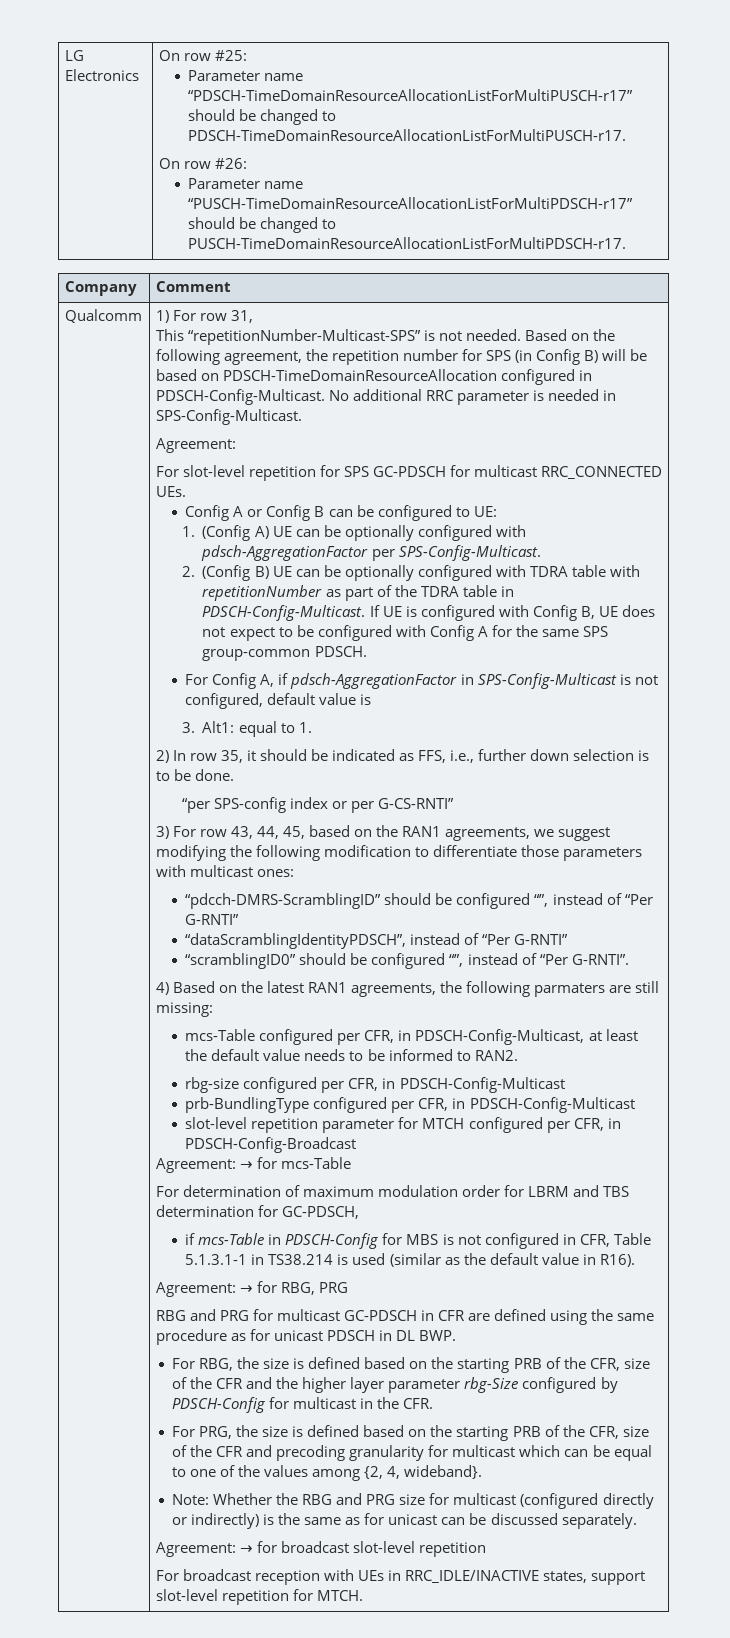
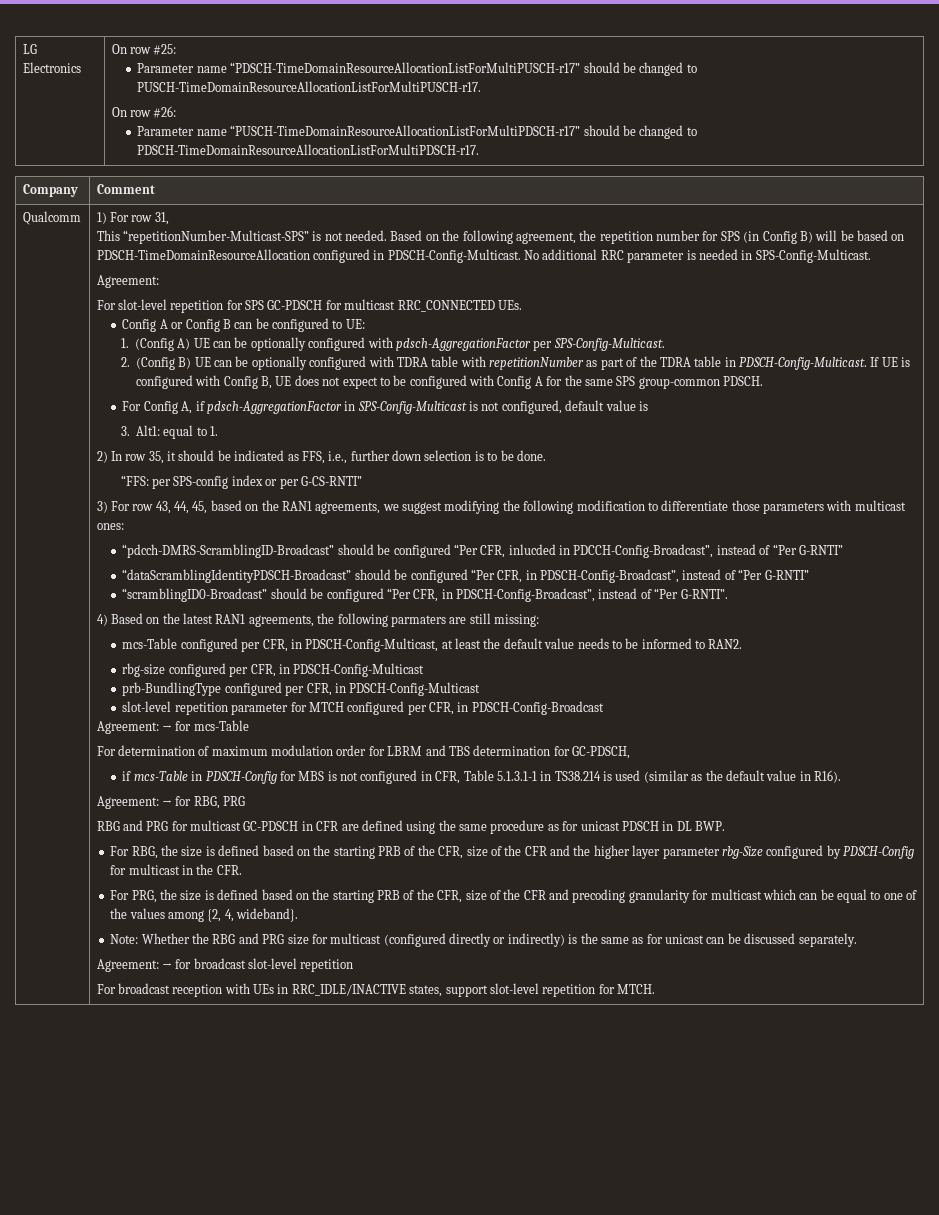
  LG Electronics | On row #25:
- Parameter name “PDSCH-TimeDomainResourceAllocationListForMultiPUSCH-r17” should be changed to PDSCH-TimeDomainResourceAllocationListForMultiPUSCH-r17.
+ Parameter name “PDSCH-TimeDomainResourceAllocationListForMultiPUSCH-r17” should be changed to PUSCH-TimeDomainResourceAllocationListForMultiPUSCH-r17.
  On row #26:
- Parameter name “PUSCH-TimeDomainResourceAllocationListForMultiPDSCH-r17” should be changed to PUSCH-TimeDomainResourceAllocationListForMultiPDSCH-r17.
+ Parameter name “PUSCH-TimeDomainResourceAllocationListForMultiPDSCH-r17” should be changed to PDSCH-TimeDomainResourceAllocationListForMultiPDSCH-r17.
- “per SPS-config index or per G-CS-RNTI”
+ “FFS: per SPS-config index or per G-CS-RNTI”
- “pdcch-DMRS-ScramblingID” should be configured “”, instead of “Per G-RNTI”
- “dataScramblingIdentityPDSCH”, instead of “Per G-RNTI”
- “scramblingID0” should be configured “”, instead of “Per G-RNTI”.
+ “pdcch-DMRS-ScramblingID-Broadcast” should be configured “Per CFR, inlucded in PDCCH-Config-Broadcast”, instead of “Per G-RNTI”
+ “dataScramblingIdentityPDSCH-Broadcast” should be configured “Per CFR, in PDSCH-Config-Broadcast”, instead of “Per G-RNTI”
+ “scramblingID0-Broadcast” should be configured “Per CFR, in PDSCH-Config-Broadcast”, instead of “Per G-RNTI”.

